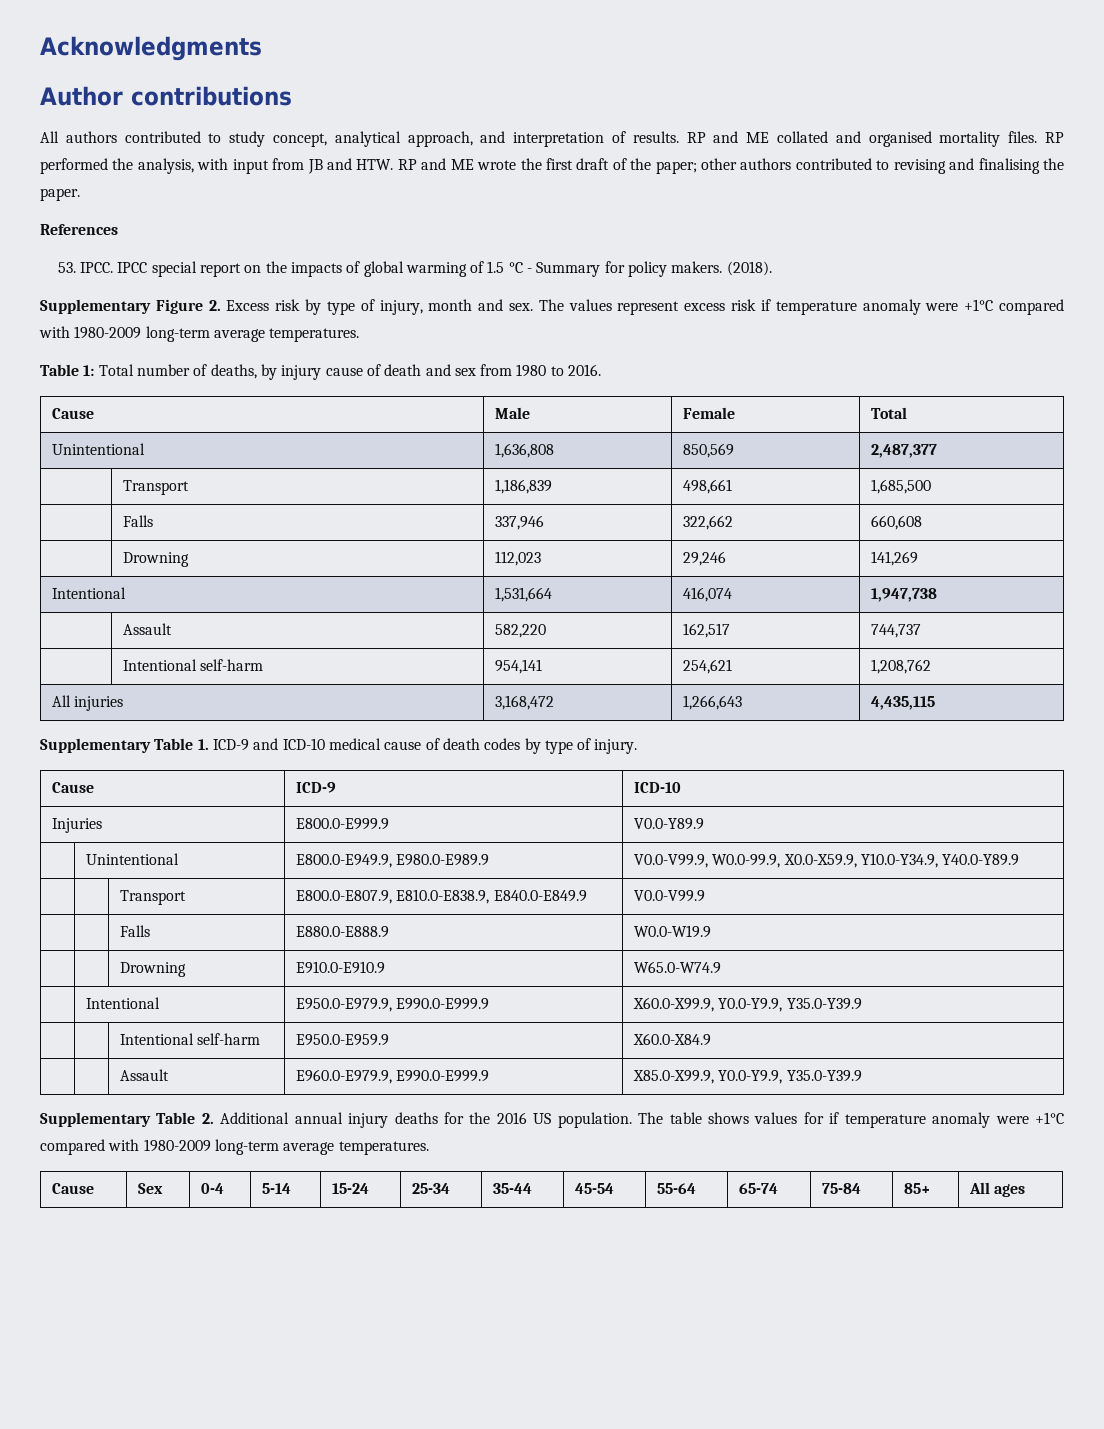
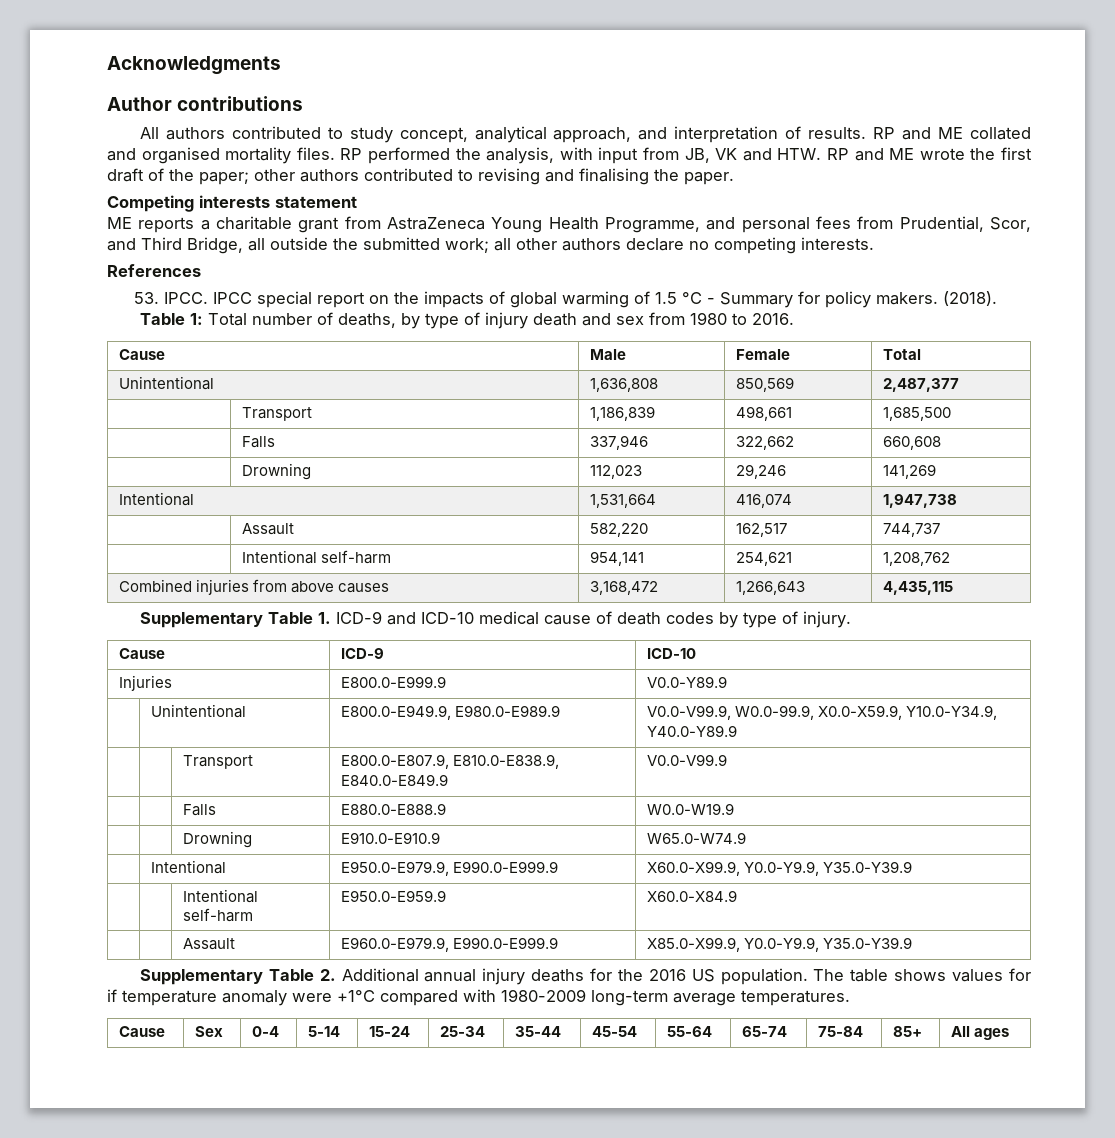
- RP performed the analysis, with input from JB and HTW. RP and ME wrote the first draft of the paper; other authors contributed to revising and finalising the paper.
+ RP performed the analysis, with input from JB, VK and HTW. RP and ME wrote the first draft of the paper; other authors contributed to revising and finalising the paper.
+ Competing interests statement
+ ME reports a charitable grant from AstraZeneca Young Health Programme, and personal fees from Prudential, Scor, and Third Bridge, all outside the submitted work; all other authors declare no competing interests.
- Supplementary Figure 2. Excess risk by type of injury, month and sex. The values represent excess risk if temperature anomaly were +1°C compared with 1980-2009 long-term average temperatures.
- Table 1: Total number of deaths, by injury cause of death and sex from 1980 to 2016.
+ Table 1: Total number of deaths, by type of injury death and sex from 1980 to 2016.
- All injuries | 3,168,472 | 1,266,643 | 4,435,115
+ Combined injuries from above causes | 3,168,472 | 1,266,643 | 4,435,115

